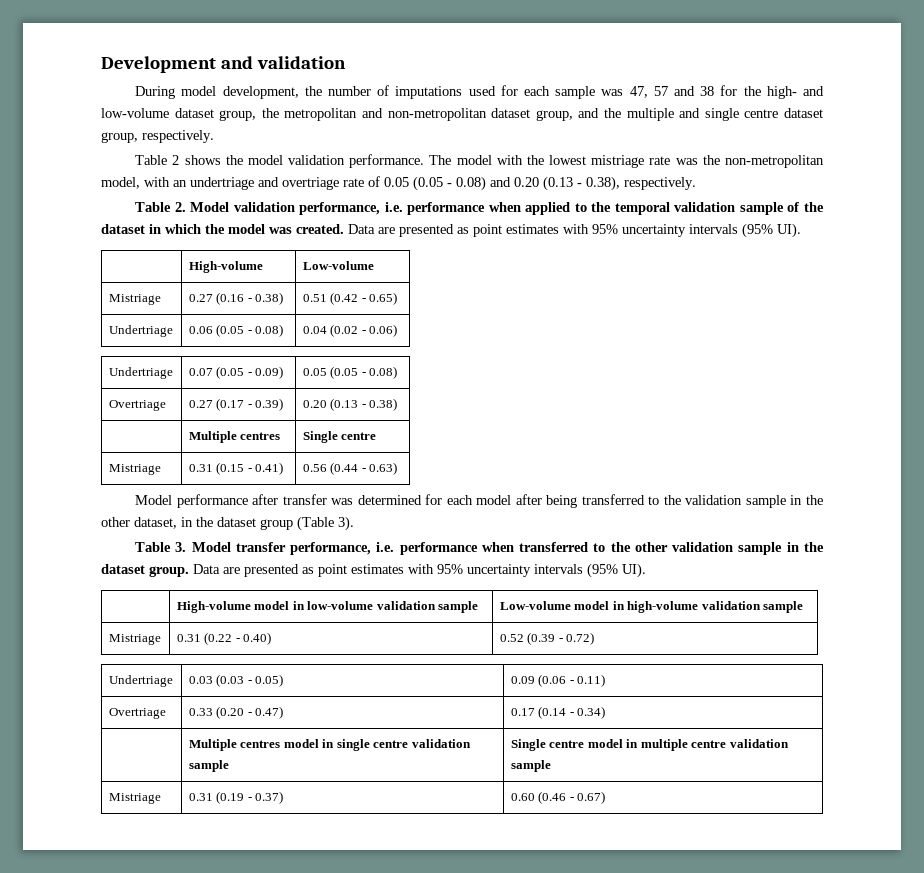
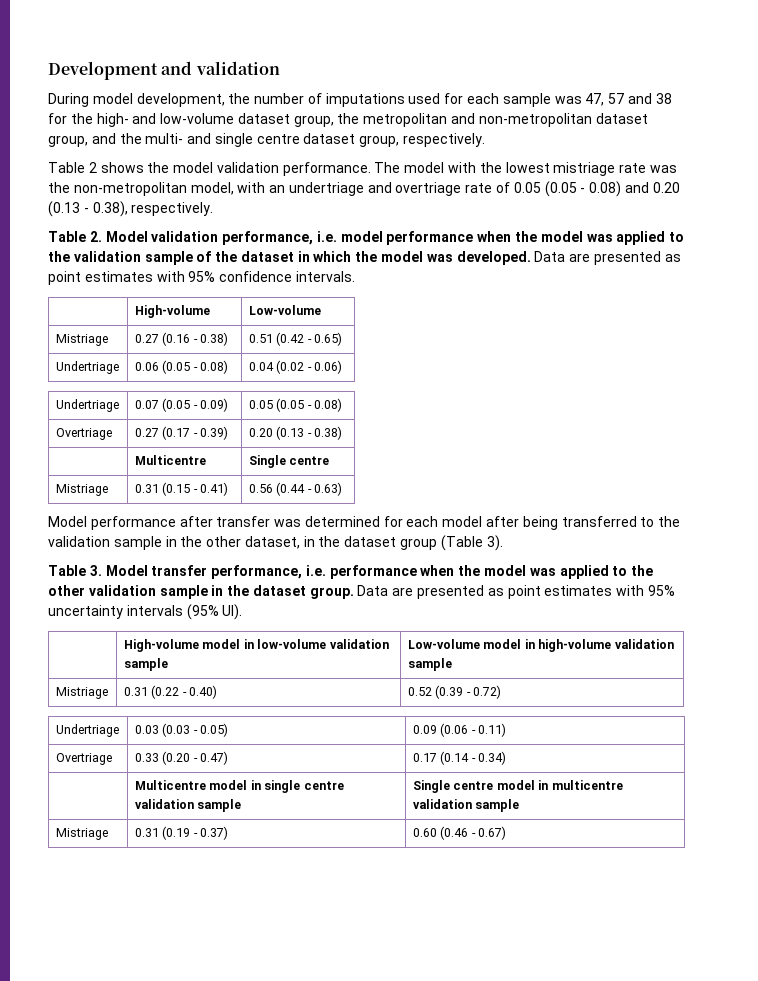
- During model development, the number of imputations used for each sample was 47, 57 and 38 for the high- and low-volume dataset group, the metropolitan and non-metropolitan dataset group, and the multiple and single centre dataset group, respectively.
+ During model development, the number of imputations used for each sample was 47, 57 and 38 for the high- and low-volume dataset group, the metropolitan and non-metropolitan dataset group, and the multi- and single centre dataset group, respectively.
- Table 2. Model validation performance, i.e. performance when applied to the temporal validation sample of the dataset in which the model was created. Data are presented as point estimates with 95% uncertainty intervals (95% UI).
+ Table 2. Model validation performance, i.e. model performance when the model was applied to the validation sample of the dataset in which the model was developed. Data are presented as point estimates with 95% confidence intervals.
- | Multiple centres | Single centre
+ | Multicentre | Single centre
- Table 3. Model transfer performance, i.e. performance when transferred to the other validation sample in the dataset group.
+ Table 3. Model transfer performance, i.e. performance when the model was applied to the other validation sample in the dataset group.
- | Multiple centres model in single centre validation sample | Single centre model in multiple centre validation sample
+ | Multicentre model in single centre validation sample | Single centre model in multicentre validation sample

